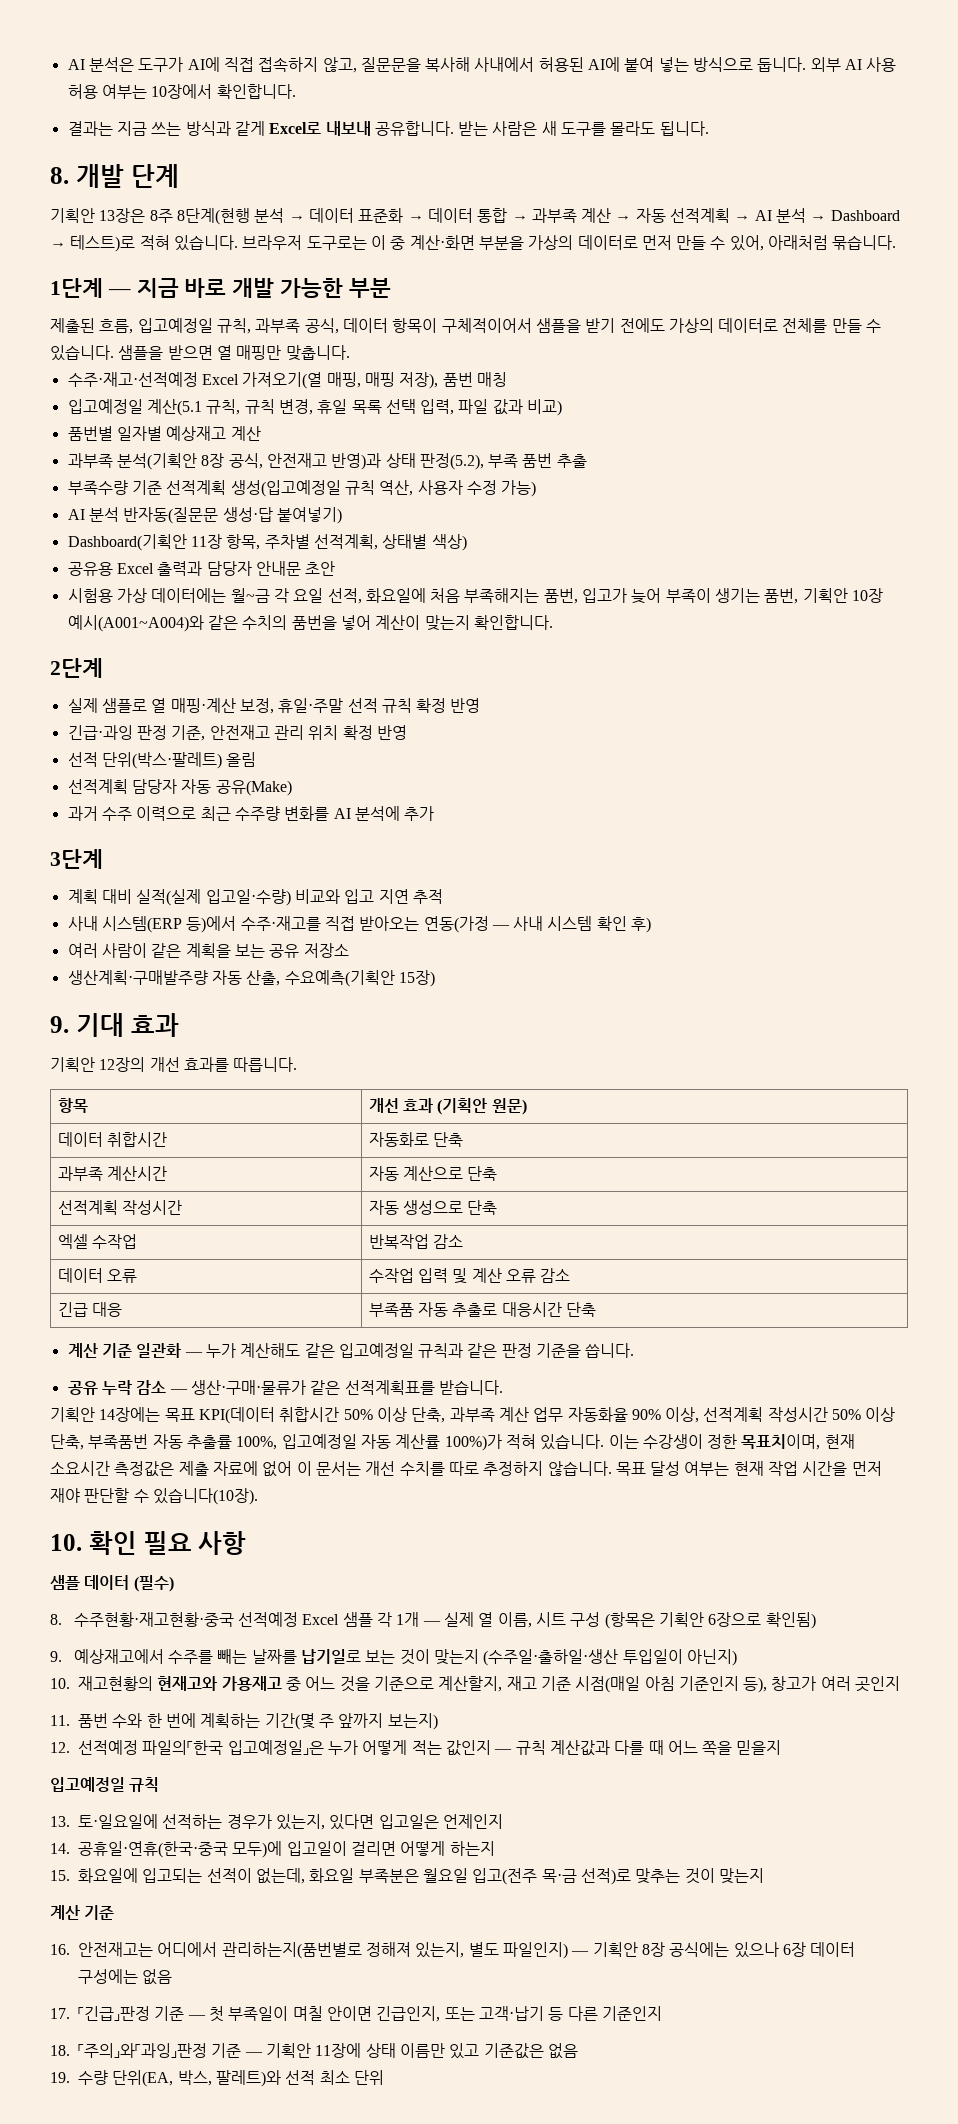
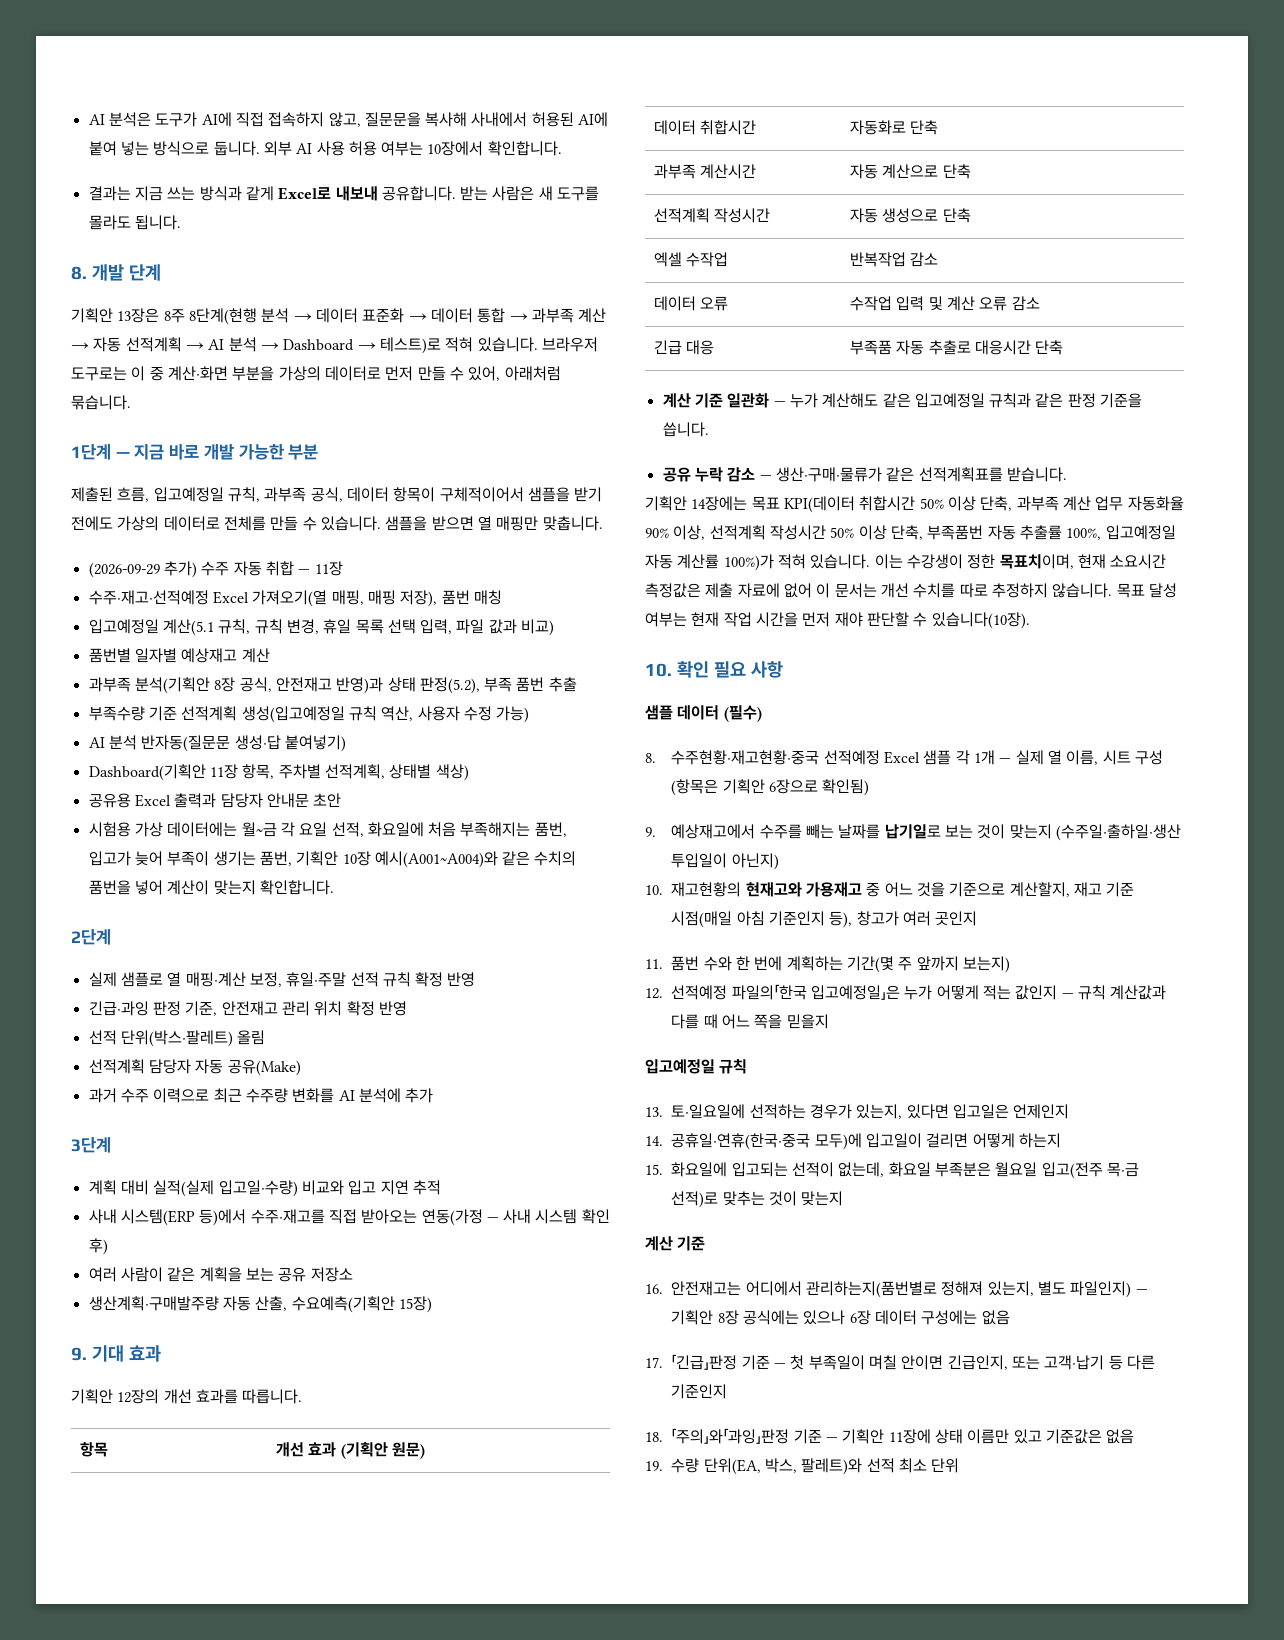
+ (2026-09-29 추가) 수주 자동 취합 — 11장

